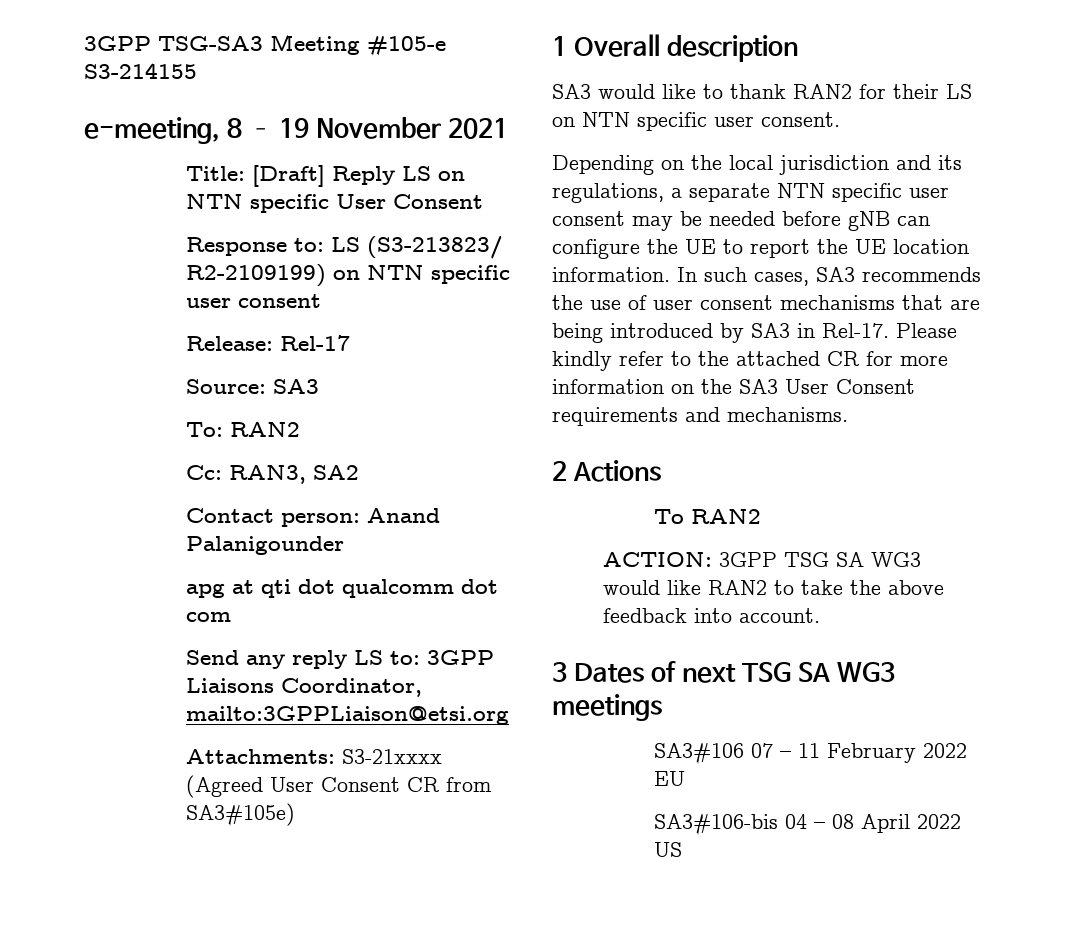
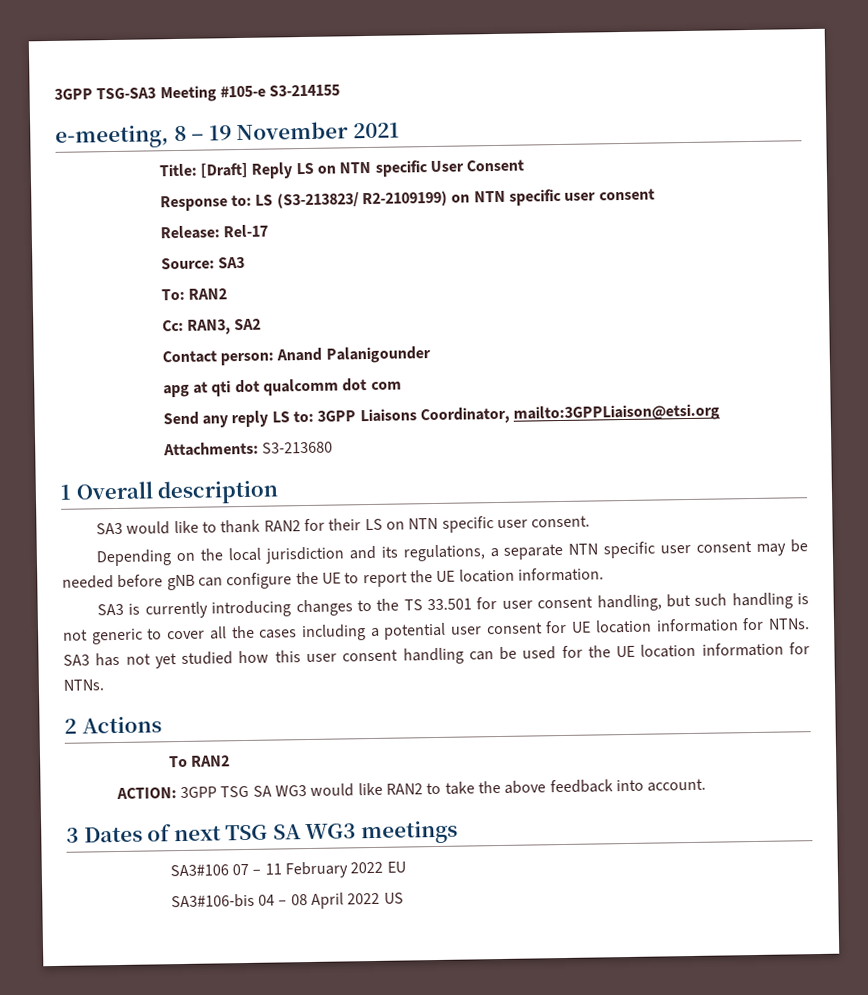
- Attachments: S3-21xxxx (Agreed User Consent CR from SA3#105e)
+ Attachments: S3-213680
- Depending on the local jurisdiction and its regulations, a separate NTN specific user consent may be needed before gNB can configure the UE to report the UE location information. In such cases, SA3 recommends the use of user consent mechanisms that are being introduced by SA3 in Rel-17. Please kindly refer to the attached CR for more information on the SA3 User Consent requirements and mechanisms.
+ Depending on the local jurisdiction and its regulations, a separate NTN specific user consent may be needed before gNB can configure the UE to report the UE location information.
+ SA3 is currently introducing changes to the TS 33.501 for user consent handling, but such handling is not generic to cover all the cases including a potential user consent for UE location information for NTNs. SA3 has not yet studied how this user consent handling can be used for the UE location information for NTNs.

